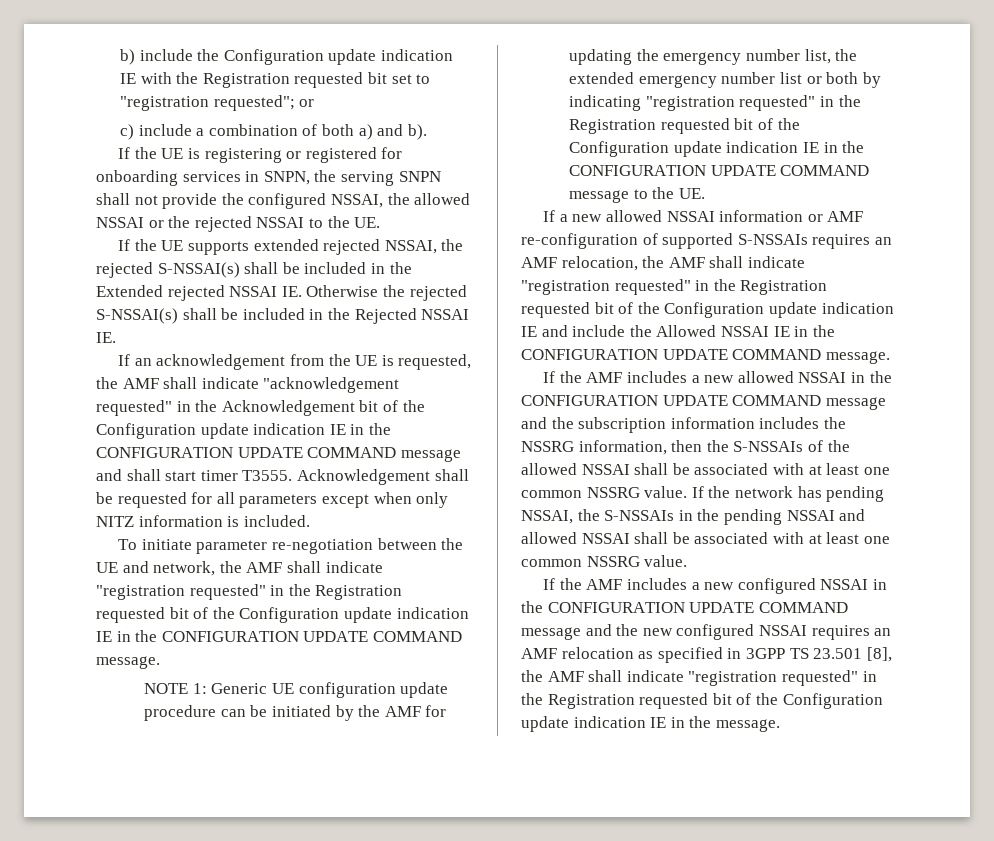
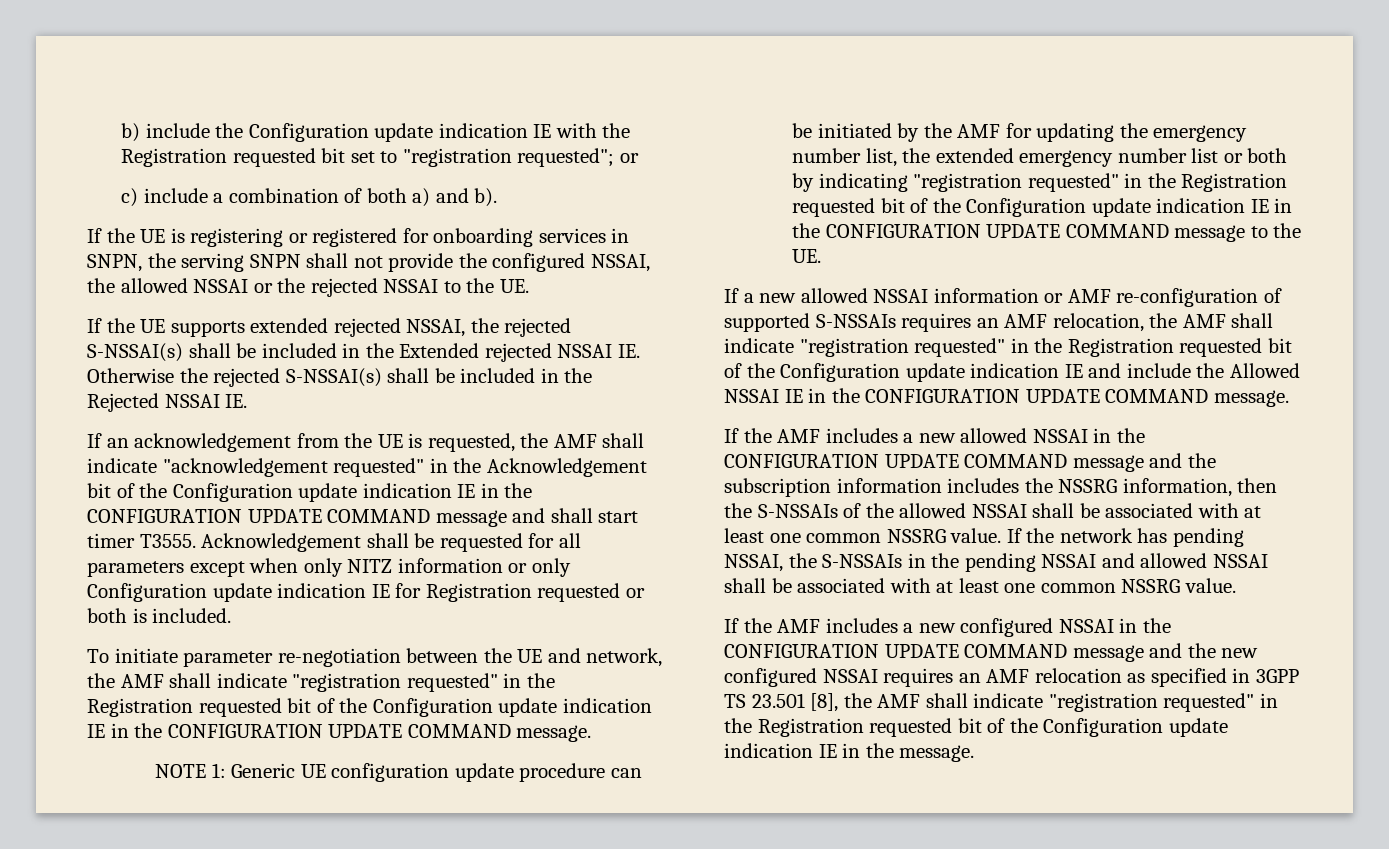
- Acknowledgement shall be requested for all parameters except when only NITZ information is included.
+ Acknowledgement shall be requested for all parameters except when only NITZ information or only Configuration update indication IE for Registration requested or both is included.

